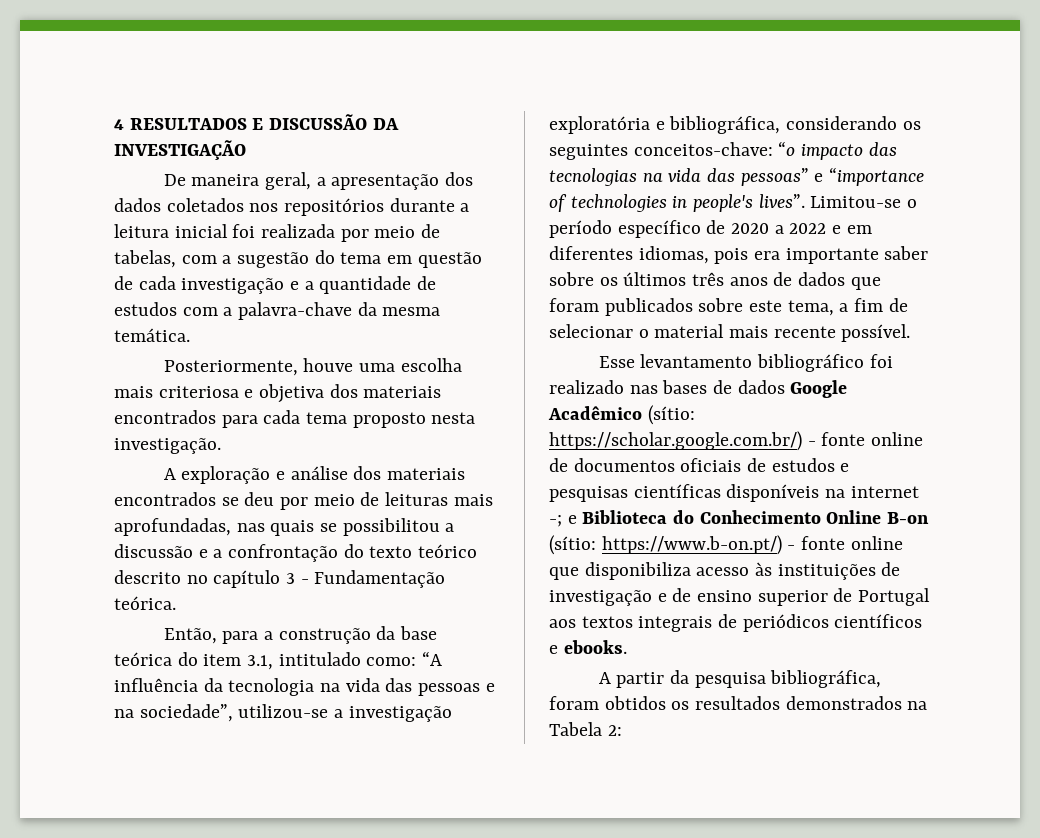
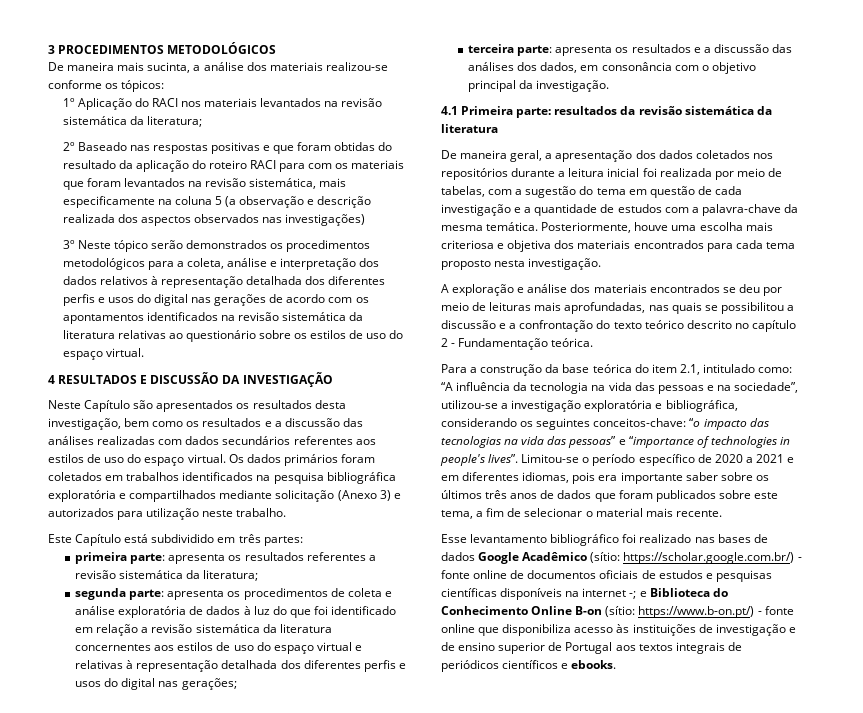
+ 3 PROCEDIMENTOS METODOLÓGICOS
+ De maneira mais sucinta, a análise dos materiais realizou-se conforme os tópicos:
+ 1º Aplicação do RACI nos materiais levantados na revisão sistemática da literatura;
+ 2º Baseado nas respostas positivas e que foram obtidas do resultado da aplicação do roteiro RACI para com os materiais que foram levantados na revisão sistemática, mais especificamente na coluna 5 (a observação e descrição realizada dos aspectos observados nas investigações)
+ 3º Neste tópico serão demonstrados os procedimentos metodológicos para a coleta, análise e interpretação dos dados relativos à representação detalhada dos diferentes perfis e usos do digital nas gerações de acordo com os apontamentos identificados na revisão sistemática da literatura relativas ao questionário sobre os estilos de uso do espaço virtual.
+ Neste Capítulo são apresentados os resultados desta investigação, bem como os resultados e a discussão das análises realizadas com dados secundários referentes aos estilos de uso do espaço virtual. Os dados primários foram coletados em trabalhos identificados na pesquisa bibliográfica exploratória e compartilhados mediante solicitação (Anexo 3) e autorizados para utilização neste trabalho.
+ Este Capítulo está subdividido em três partes:
+ primeira parte: apresenta os resultados referentes a revisão sistemática da literatura;
+ segunda parte: apresenta os procedimentos de coleta e análise exploratória de dados à luz do que foi identificado em relação a revisão sistemática da literatura concernentes aos estilos de uso do espaço virtual e relativas à representação detalhada dos diferentes perfis e usos do digital nas gerações;
+ terceira parte: apresenta os resultados e a discussão das análises dos dados, em consonância com o objetivo principal da investigação.
+ 4.1 Primeira parte: resultados da revisão sistemática da literatura
- De maneira geral, a apresentação dos dados coletados nos repositórios durante a leitura inicial foi realizada por meio de tabelas, com a sugestão do tema em questão de cada investigação e a quantidade de estudos com a palavra-chave da mesma temática.
- Posteriormente, houve uma escolha mais criteriosa e objetiva dos materiais encontrados para cada tema proposto nesta investigação.
+ De maneira geral, a apresentação dos dados coletados nos repositórios durante a leitura inicial foi realizada por meio de tabelas, com a sugestão do tema em questão de cada investigação e a quantidade de estudos com a palavra-chave da mesma temática. Posteriormente, houve uma escolha mais criteriosa e objetiva dos materiais encontrados para cada tema proposto nesta investigação.
- A exploração e análise dos materiais encontrados se deu por meio de leituras mais aprofundadas, nas quais se possibilitou a discussão e a confrontação do texto teórico descrito no capítulo 3 - Fundamentação teórica.
+ A exploração e análise dos materiais encontrados se deu por meio de leituras mais aprofundadas, nas quais se possibilitou a discussão e a confrontação do texto teórico descrito no capítulo 2 - Fundamentação teórica.
- Então, para a construção da base teórica do item 3.1, intitulado como: “A influência da tecnologia na vida das pessoas e na sociedade”, utilizou-se a investigação exploratória e bibliográfica, considerando os seguintes conceitos-chave: “o impacto das tecnologias na vida das pessoas” e “importance of technologies in people's lives”.
+ Para a construção da base teórica do item 2.1, intitulado como: “A influência da tecnologia na vida das pessoas e na sociedade”, utilizou-se a investigação exploratória e bibliográfica, considerando os seguintes conceitos-chave: “o impacto das tecnologias na vida das pessoas” e “importance of technologies in people's lives”.
- Limitou-se o período específico de 2020 a 2022 e em diferentes idiomas, pois era importante saber sobre os últimos três anos de dados que foram publicados sobre este tema, a fim de selecionar o material mais recente possível.
+ Limitou-se o período específico de 2020 a 2021 e em diferentes idiomas, pois era importante saber sobre os últimos três anos de dados que foram publicados sobre este tema, a fim de selecionar o material mais recente.
- A partir da pesquisa bibliográfica, foram obtidos os resultados demonstrados na Tabela 2:

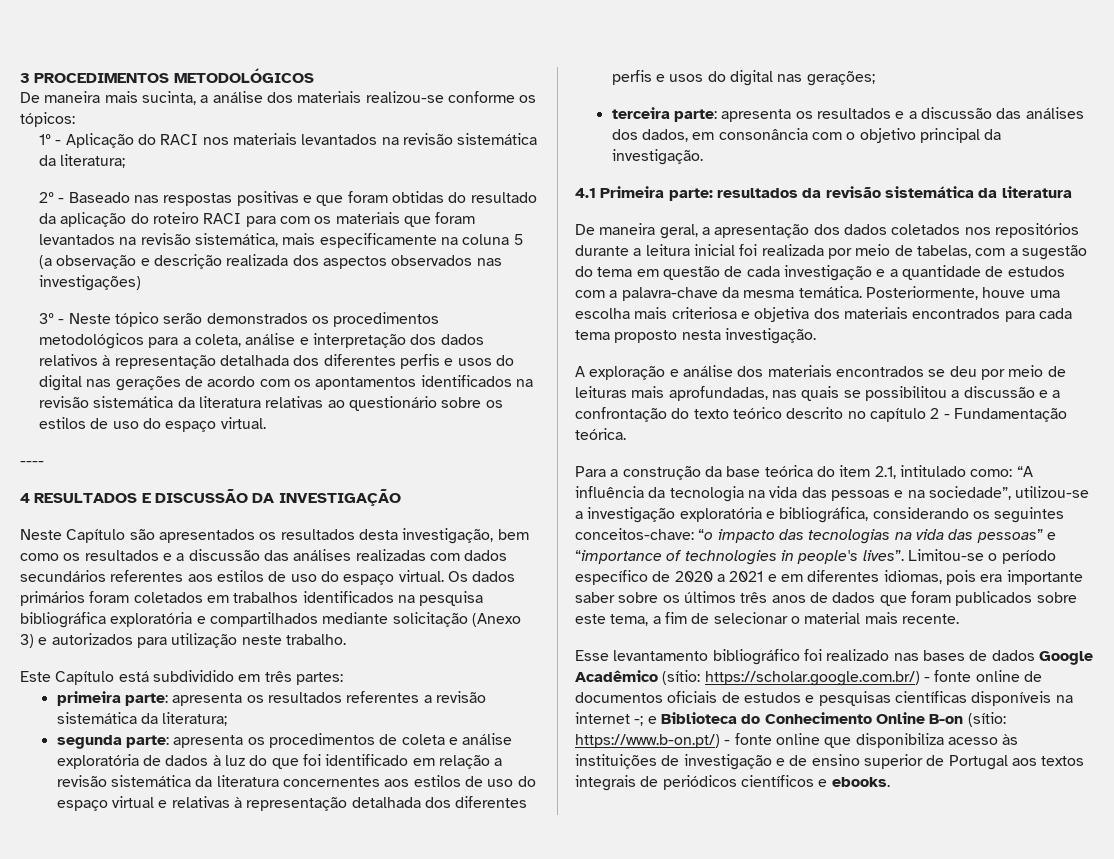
- 1º Aplicação do RACI nos materiais levantados na revisão sistemática da literatura;
+ 1º - Aplicação do RACI nos materiais levantados na revisão sistemática da literatura;
- 2º Baseado nas respostas positivas e que foram obtidas do resultado da aplicação do roteiro RACI para com os materiais que foram levantados na revisão sistemática, mais especificamente na coluna 5 (a observação e descrição realizada dos aspectos observados nas investigações)
+ 2º - Baseado nas respostas positivas e que foram obtidas do resultado da aplicação do roteiro RACI para com os materiais que foram levantados na revisão sistemática, mais especificamente na coluna 5 (a observação e descrição realizada dos aspectos observados nas investigações)
- 3º Neste tópico serão demonstrados os procedimentos metodológicos para a coleta, análise e interpretação dos dados relativos à representação detalhada dos diferentes perfis e usos do digital nas gerações de acordo com os apontamentos identificados na revisão sistemática da literatura relativas ao questionário sobre os estilos de uso do espaço virtual.
+ 3º - Neste tópico serão demonstrados os procedimentos metodológicos para a coleta, análise e interpretação dos dados relativos à representação detalhada dos diferentes perfis e usos do digital nas gerações de acordo com os apontamentos identificados na revisão sistemática da literatura relativas ao questionário sobre os estilos de uso do espaço virtual.
+ ----

